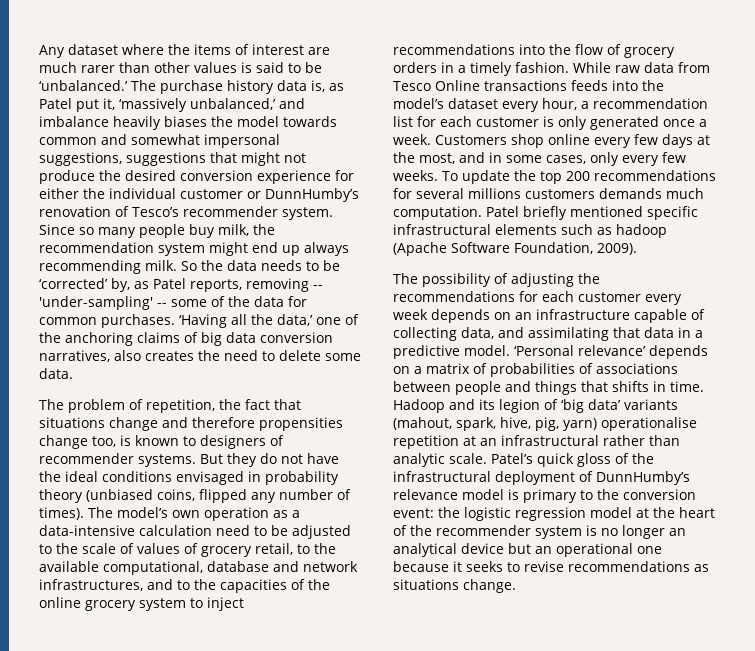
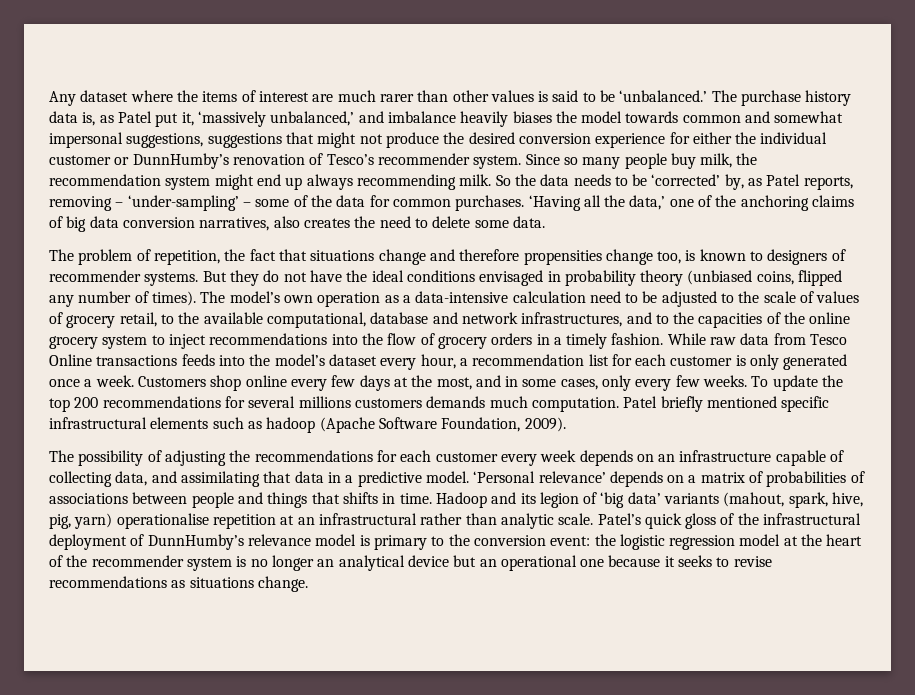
- So the data needs to be ‘corrected’ by, as Patel reports, removing -- 'under-sampling' -- some of the data for common purchases.
+ So the data needs to be ‘corrected’ by, as Patel reports, removing – ‘under-sampling’ – some of the data for common purchases.

